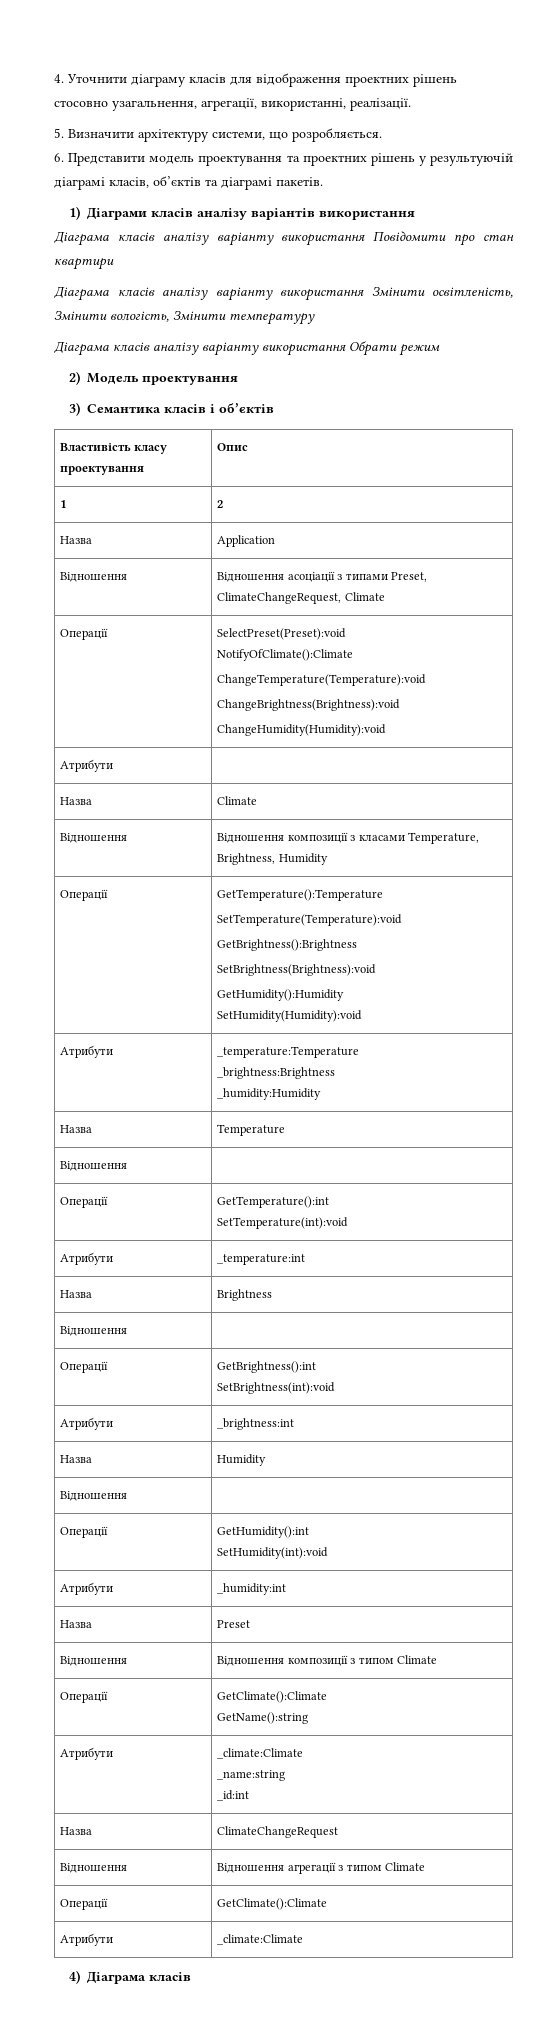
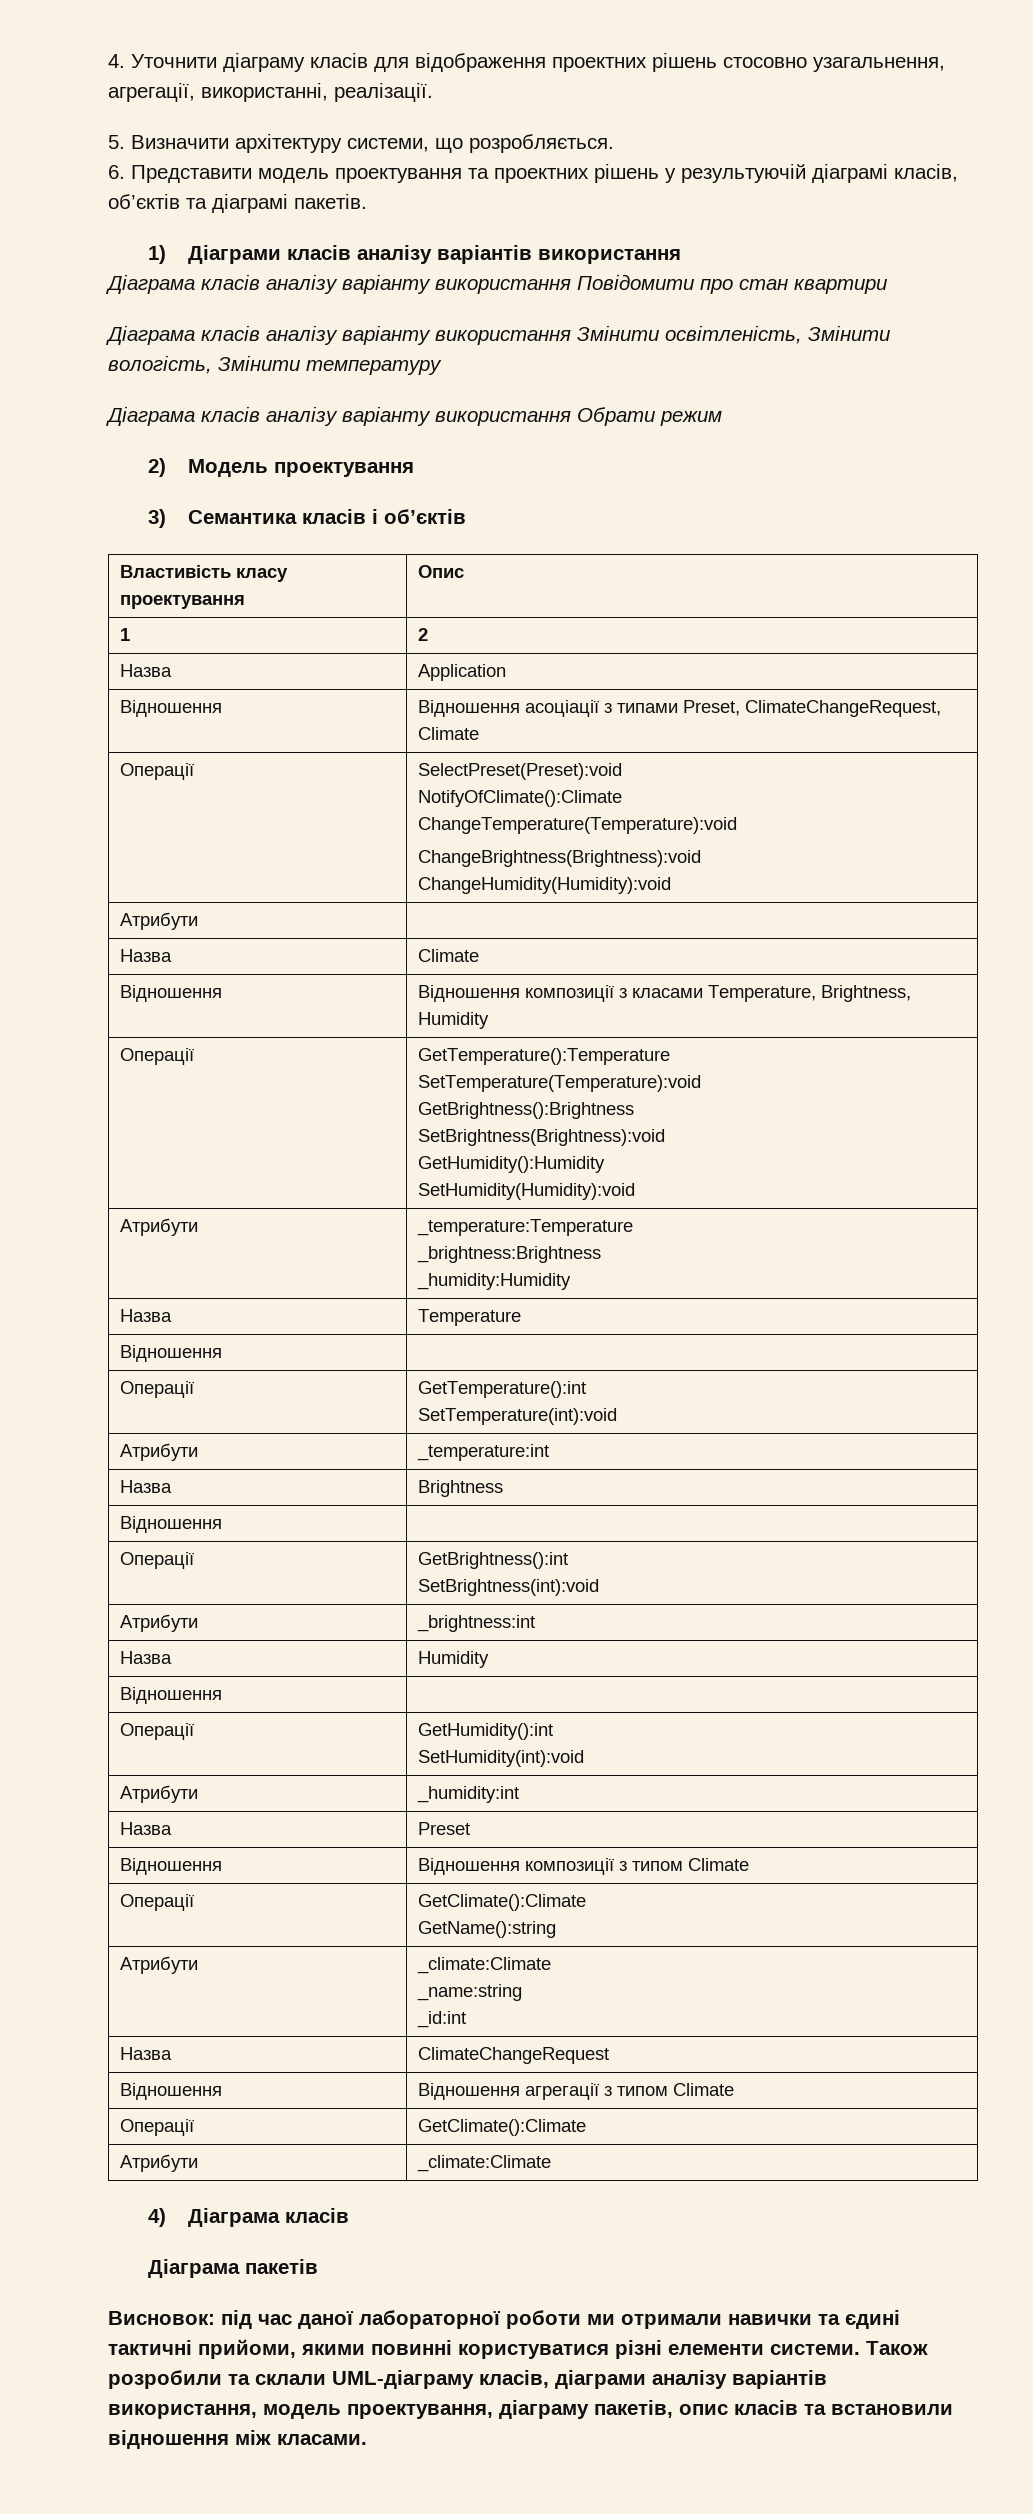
+ Діаграма пакетів
+ Висновок: під час даної лабораторної роботи ми отримали навички та єдині тактичні прийоми, якими повинні користуватися різні елементи системи. Також розробили та склали UML-діаграму класів, діаграми аналізу варіантів використання, модель проектування, діаграму пакетів, опис класів та встановили відношення між класами.

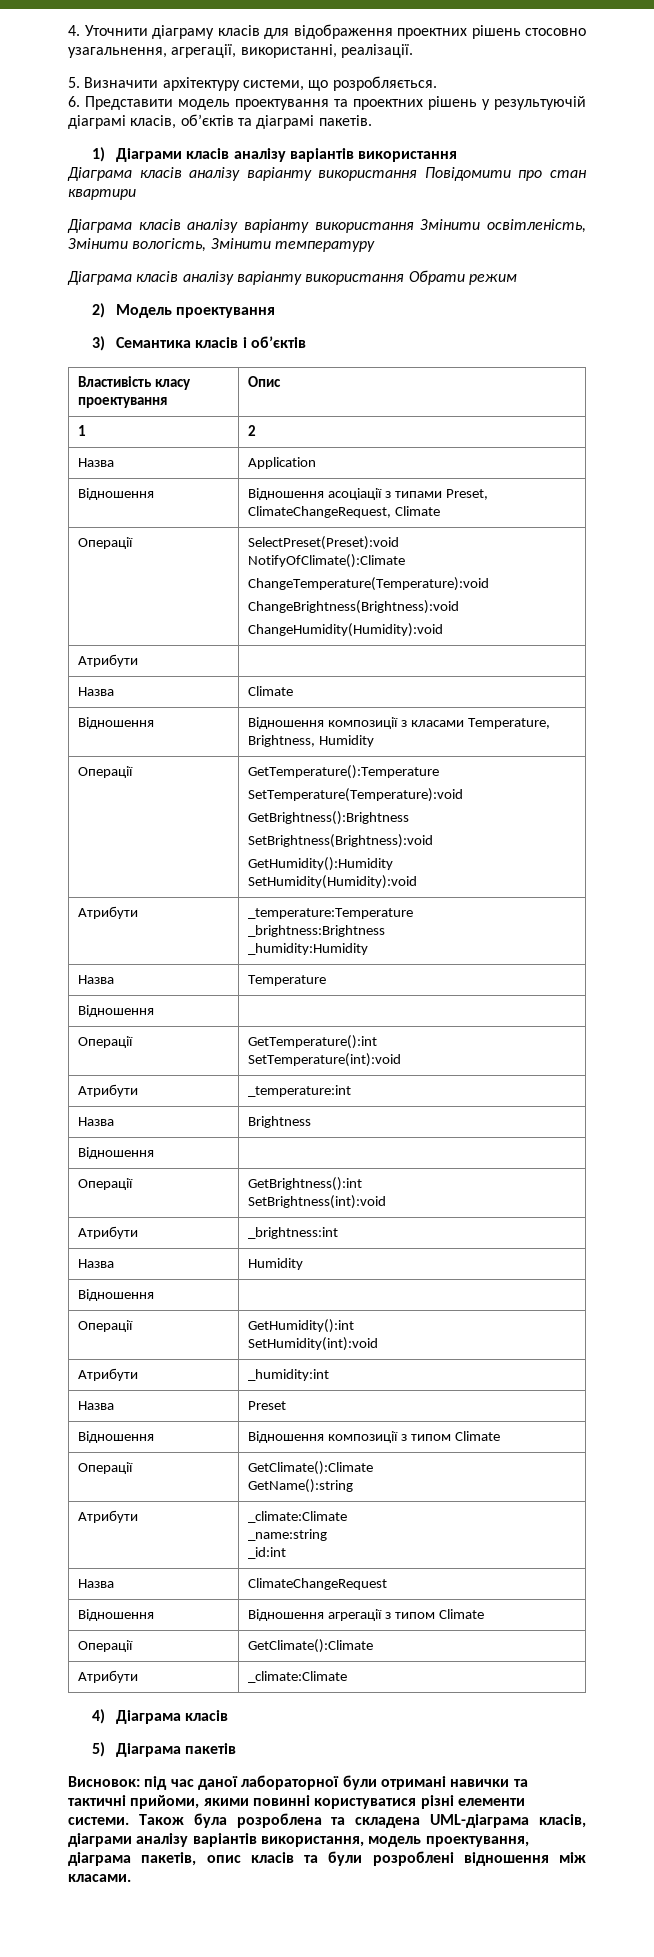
- Діаграма пакетів
+ 5) Діаграма пакетів
- Висновок: під час даної лабораторної роботи ми отримали навички та єдині тактичні прийоми, якими повинні користуватися різні елементи системи.
+ Висновок: під час даної лабораторної були отримані навички та тактичні прийоми, якими повинні користуватися різні елементи системи.
- Також розробили та склали UML-діаграму класів, діаграми аналізу варіантів використання, модель проектування, діаграму пакетів, опис класів та встановили відношення між класами.
+ Також була розроблена та складена UML-діаграма класів, діаграми аналізу варіантів використання, модель проектування, діаграма пакетів, опис класів та були розроблені відношення між класами.

